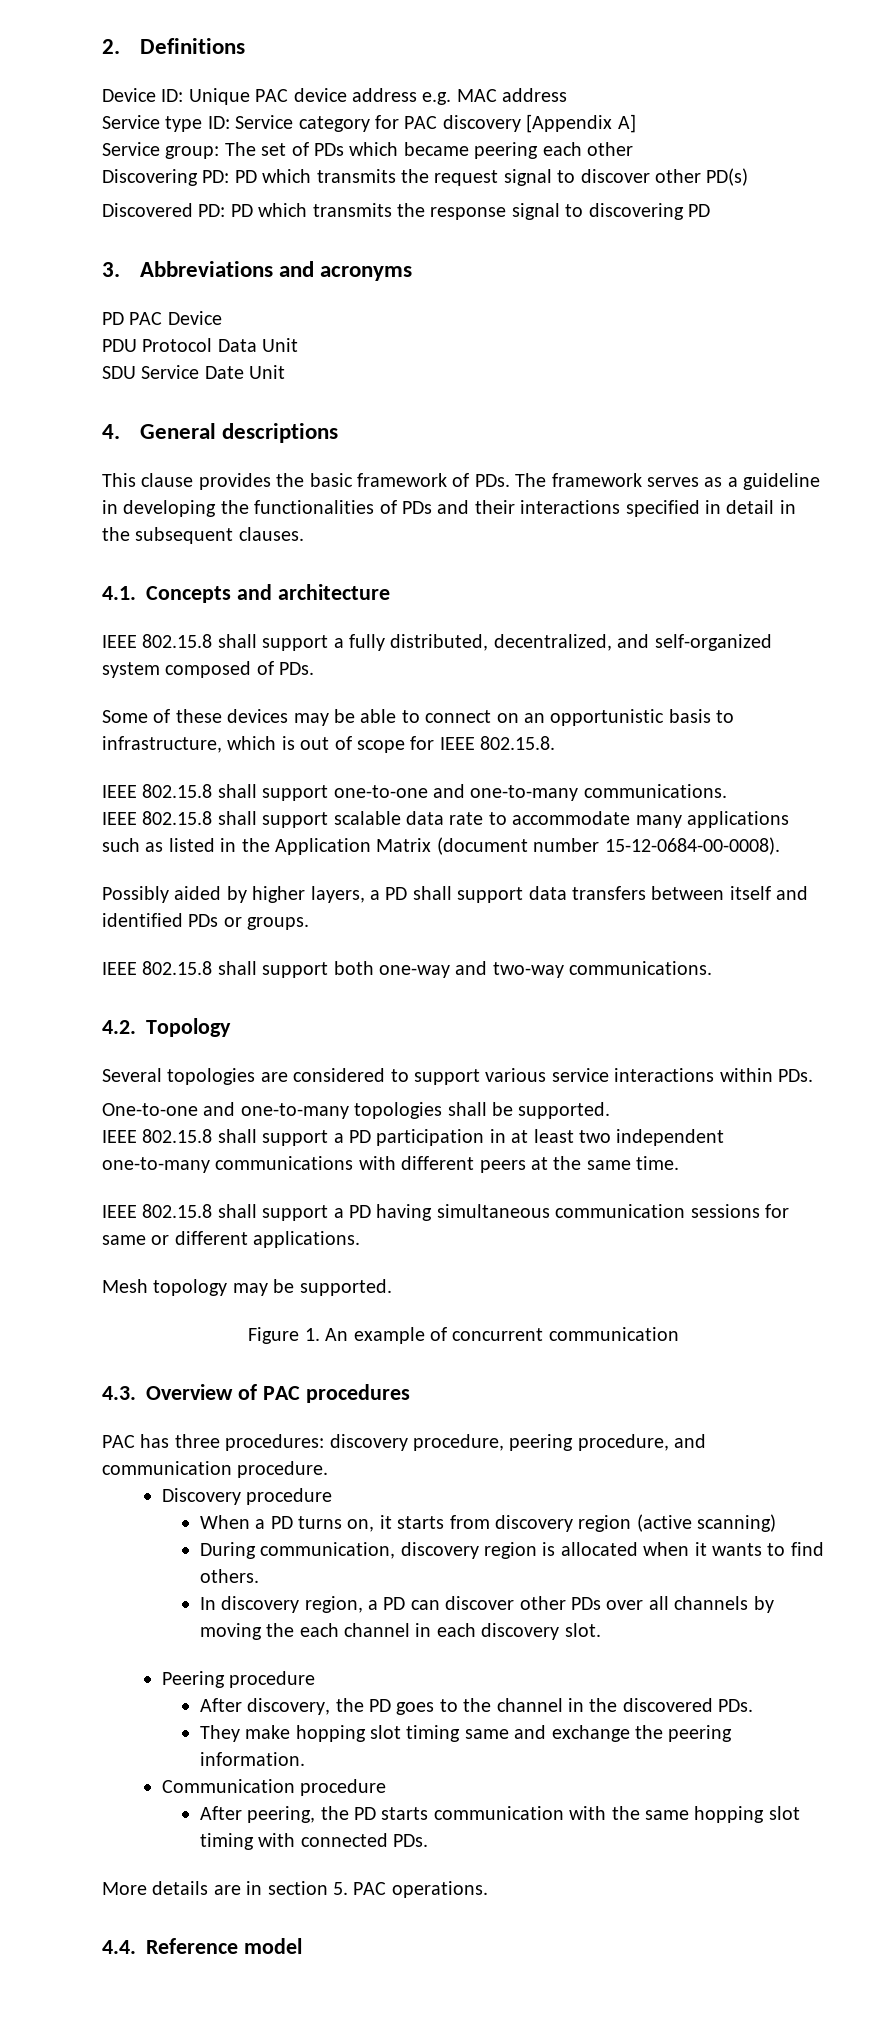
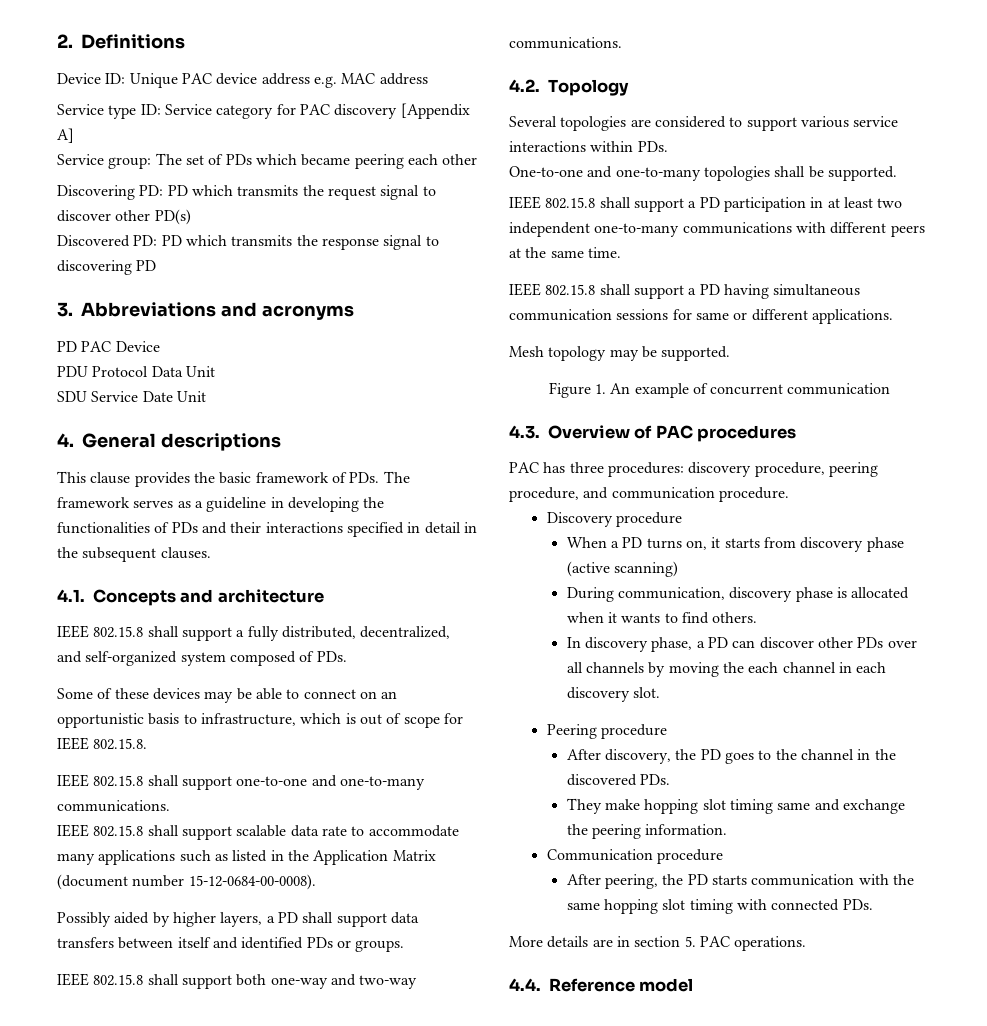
- When a PD turns on, it starts from discovery region (active scanning)
+ When a PD turns on, it starts from discovery phase (active scanning)
- During communication, discovery region is allocated when it wants to find others.
+ During communication, discovery phase is allocated when it wants to find others.
- In discovery region, a PD can discover other PDs over all channels by moving the each channel in each discovery slot.
+ In discovery phase, a PD can discover other PDs over all channels by moving the each channel in each discovery slot.

